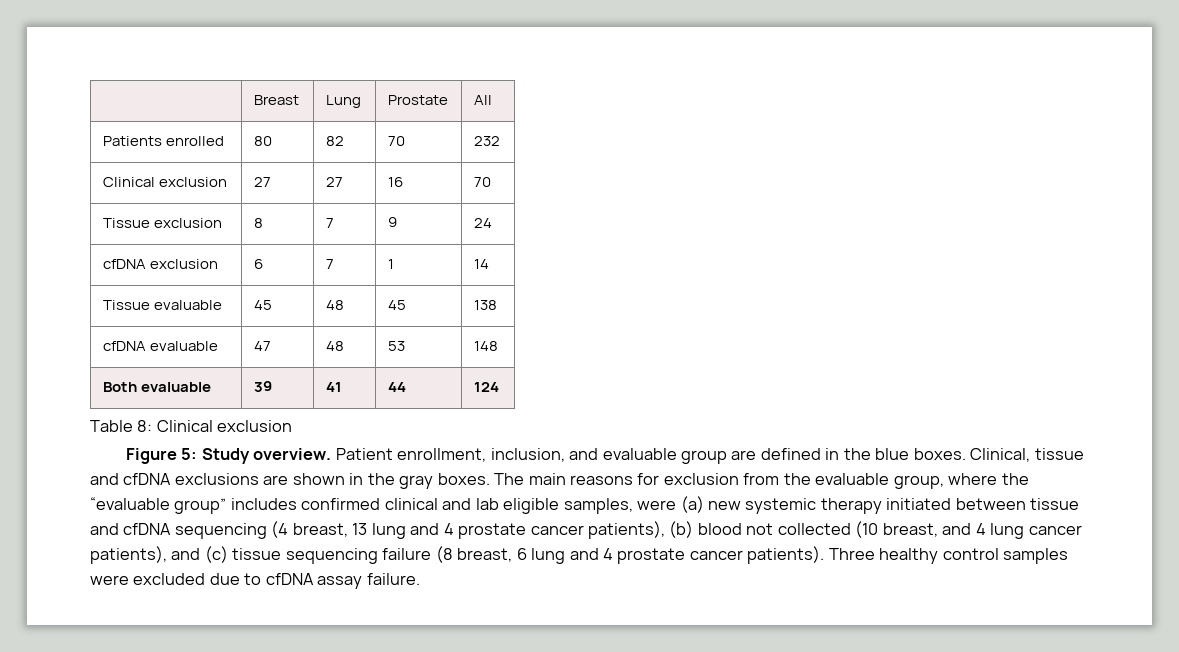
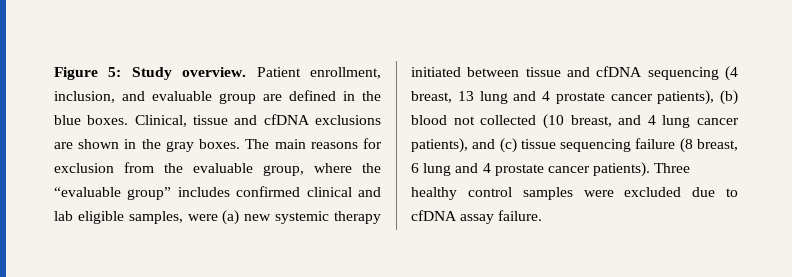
- | Breast | Lung | Prostate | All
- Patients enrolled | 80 | 82 | 70 | 232
- Clinical exclusion | 27 | 27 | 16 | 70
- Tissue exclusion | 8 | 7 | 9 | 24
- cfDNA exclusion | 6 | 7 | 1 | 14
- Tissue evaluable | 45 | 48 | 45 | 138
- cfDNA evaluable | 47 | 48 | 53 | 148
- Both evaluable | 39 | 41 | 44 | 124
- Table 8: Clinical exclusion

